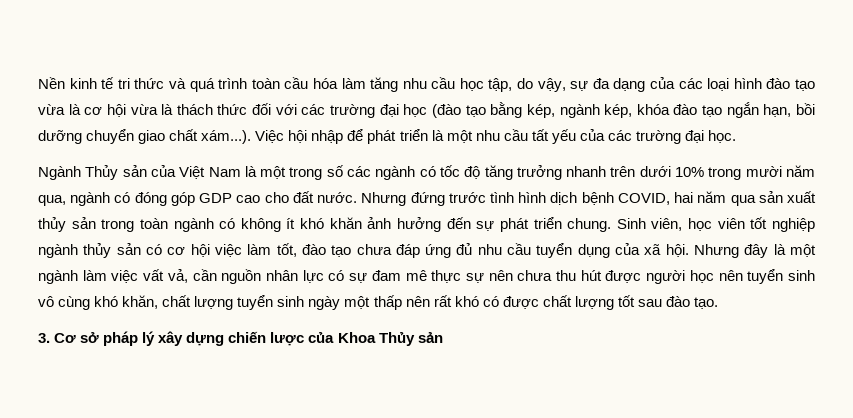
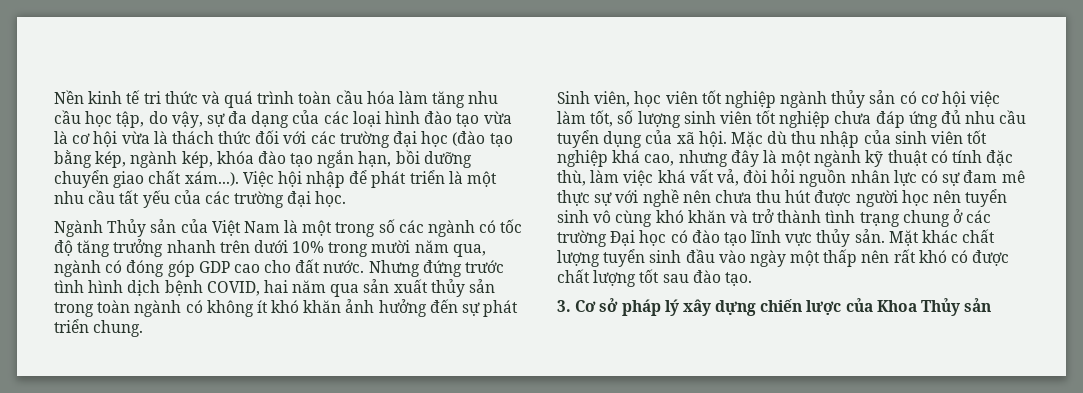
- Nhưng đứng trước tình hình dịch bệnh COVID, hai năm qua sản xuất thủy sản trong toàn ngành có không ít khó khăn ảnh hưởng đến sự phát triển chung. Sinh viên, học viên tốt nghiệp ngành thủy sản có cơ hội việc làm tốt, đào tạo chưa đáp ứng đủ nhu cầu tuyển dụng của xã hội.
+ Nhưng đứng trước tình hình dịch bệnh COVID, hai năm qua sản xuất thủy sản trong toàn ngành có không ít khó khăn ảnh hưởng đến sự phát triển chung.
+ Sinh viên, học viên tốt nghiệp ngành thủy sản có cơ hội việc làm tốt, số lượng sinh viên tốt nghiệp chưa đáp ứng đủ nhu cầu tuyển dụng của xã hội.
- Nhưng đây là một ngành làm việc vất vả, cần nguồn nhân lực có sự đam mê thực sự nên chưa thu hút được người học nên tuyển sinh vô cùng khó khăn, chất lượng tuyển sinh ngày một thấp nên rất khó có được chất lượng tốt sau đào tạo.
+ Mặc dù thu nhập của sinh viên tốt nghiệp khá cao, nhưng đây là một ngành kỹ thuật có tính đặc thù, làm việc khá vất vả, đòi hỏi nguồn nhân lực có sự đam mê thực sự với nghề nên chưa thu hút được người học nên tuyển sinh vô cùng khó khăn và trở thành tình trạng chung ở các trường Đại học có đào tạo lĩnh vực thủy sản. Mặt khác chất lượng tuyển sinh đầu vào ngày một thấp nên rất khó có được chất lượng tốt sau đào tạo.

